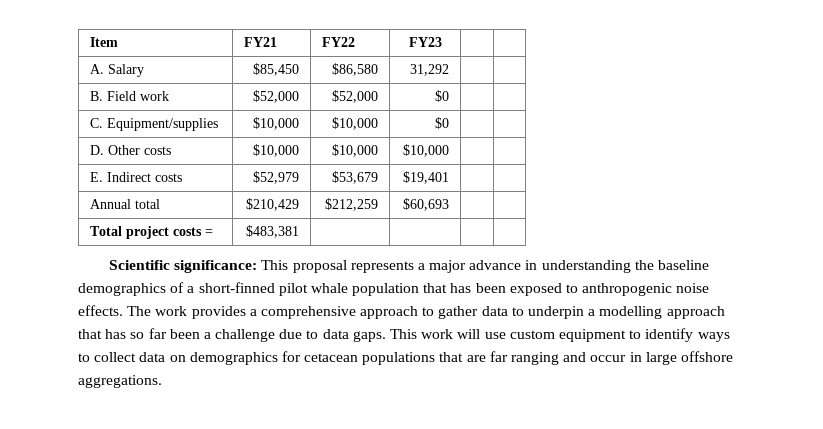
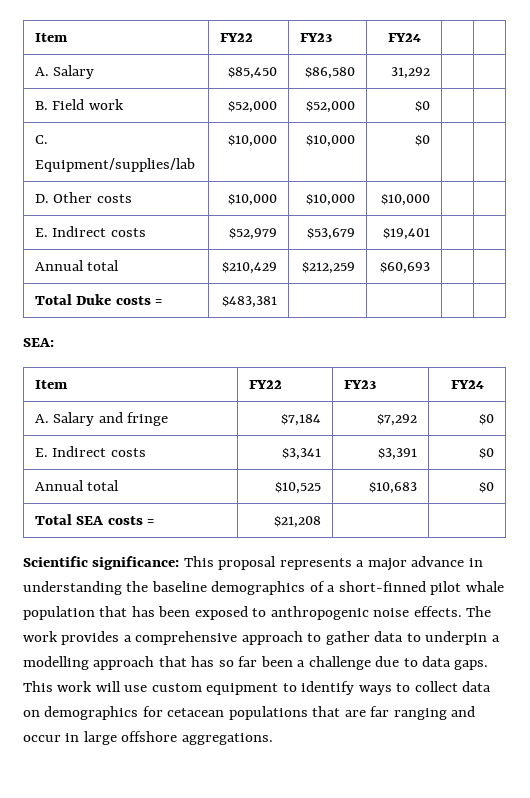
- Item | FY21 | FY22 | FY23 | |
+ Item | FY22 | FY23 | FY24 | |
- C. Equipment/supplies | $10,000 | $10,000 | $0 | |
+ C. Equipment/supplies/lab | $10,000 | $10,000 | $0 | |
- Total project costs = | $483,381 | | | |
+ Total Duke costs = | $483,381 | | | |
+ SEA:
+ Item | FY22 | FY23 | FY24
+ A. Salary and fringe | $7,184 | $7,292 | $0
+ E. Indirect costs | $3,341 | $3,391 | $0
+ Annual total | $10,525 | $10,683 | $0
+ Total SEA costs = | $21,208 | |

